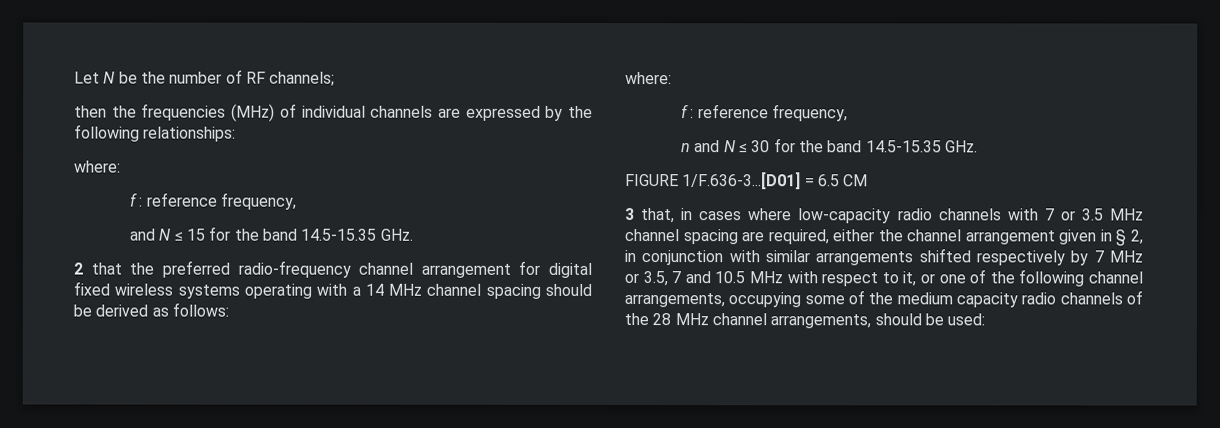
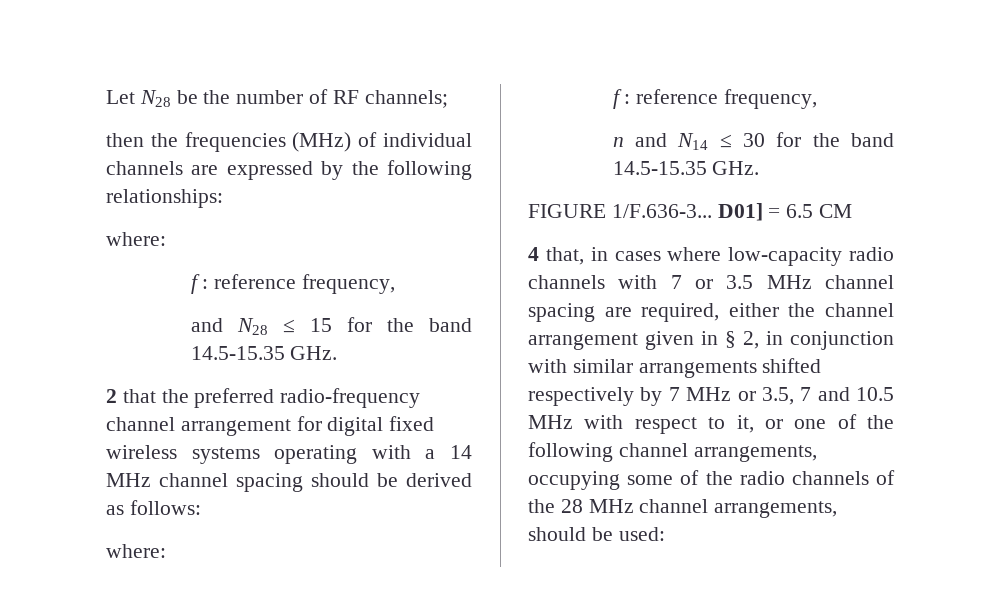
- Let N be the number of RF channels;
+ Let N28 be the number of RF channels;
- and N ≤ 15 for the band 14.5-15.35 GHz.
+ and N28 ≤ 15 for the band 14.5-15.35 GHz.
- n and N ≤ 30 for the band 14.5-15.35 GHz.
+ n and N14 ≤ 30 for the band 14.5-15.35 GHz.
- FIGURE 1/F.636-3...[D01] = 6.5 CM
+ FIGURE 1/F.636-3... D01] = 6.5 CM
- 3 that, in cases where low-capacity radio channels with 7 or 3.5 MHz channel spacing are required, either the channel arrangement given in § 2, in conjunction with similar arrangements shifted respectively by 7 MHz or 3.5, 7 and 10.5 MHz with respect to it, or one of the following channel arrangements, occupying some of the medium capacity radio channels of the 28 MHz channel arrangements, should be used:
+ 4 that, in cases where low-capacity radio channels with 7 or 3.5 MHz channel spacing are required, either the channel arrangement given in § 2, in conjunction with similar arrangements shifted respectively by 7 MHz or 3.5, 7 and 10.5 MHz with respect to it, or one of the following channel arrangements, occupying some of the radio channels of the 28 MHz channel arrangements, should be used:

